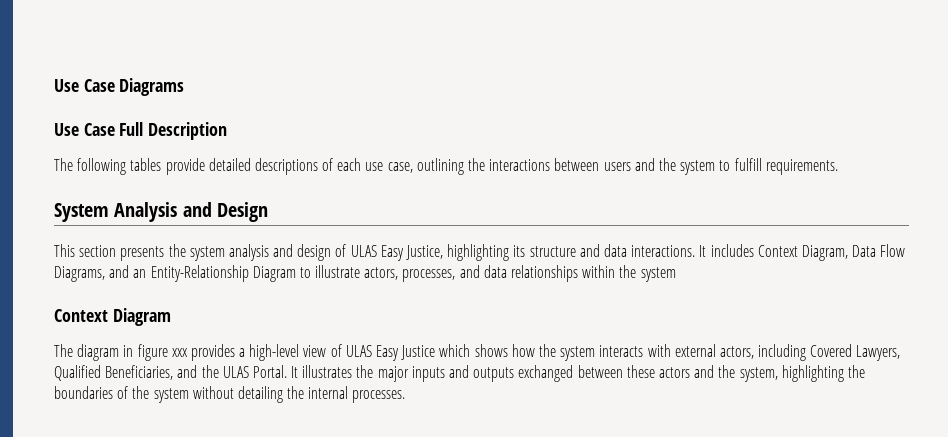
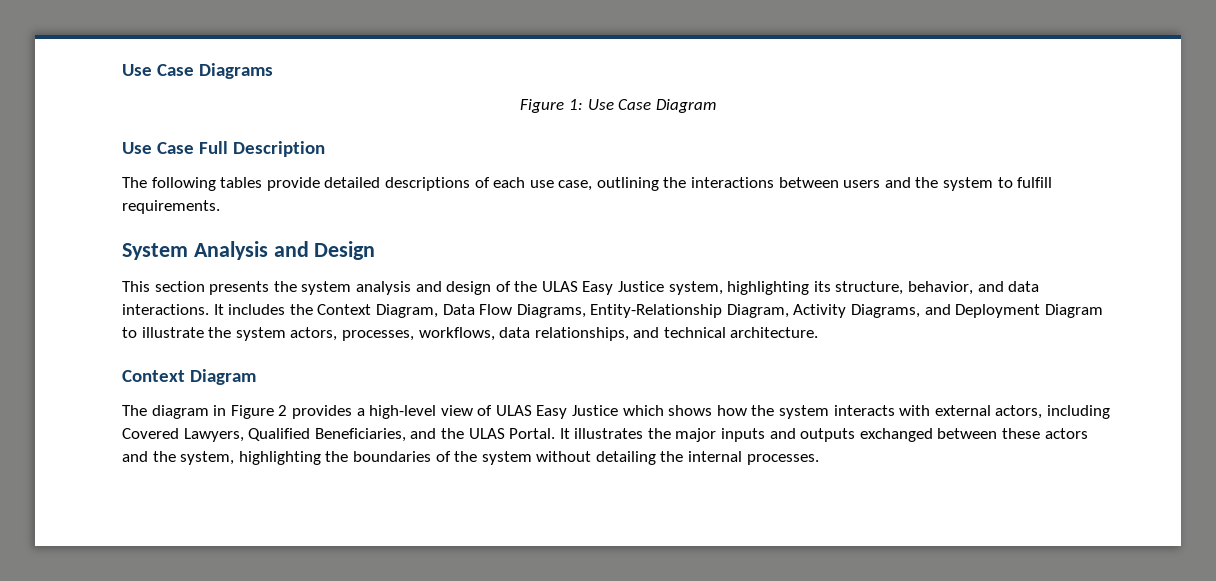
+ Figure 1: Use Case Diagram
- This section presents the system analysis and design of ULAS Easy Justice, highlighting its structure and data interactions.
+ This section presents the system analysis and design of the ULAS Easy Justice system, highlighting its structure, behavior, and data interactions.
- It includes Context Diagram, Data Flow Diagrams, and an Entity-Relationship Diagram to illustrate actors, processes, and data relationships within the system
+ It includes the Context Diagram, Data Flow Diagrams, Entity-Relationship Diagram, Activity Diagrams, and Deployment Diagram to illustrate the system actors, processes, workflows, data relationships, and technical architecture.
- The diagram in figure xxx provides a high-level view of ULAS Easy Justice which shows how the system interacts with external actors, including Covered Lawyers, Qualified Beneficiaries, and the ULAS Portal.
+ The diagram in Figure 2 provides a high-level view of ULAS Easy Justice which shows how the system interacts with external actors, including Covered Lawyers, Qualified Beneficiaries, and the ULAS Portal.

